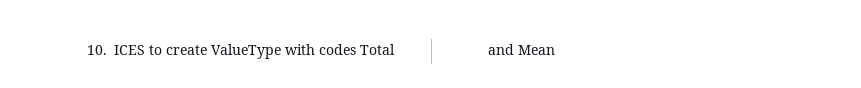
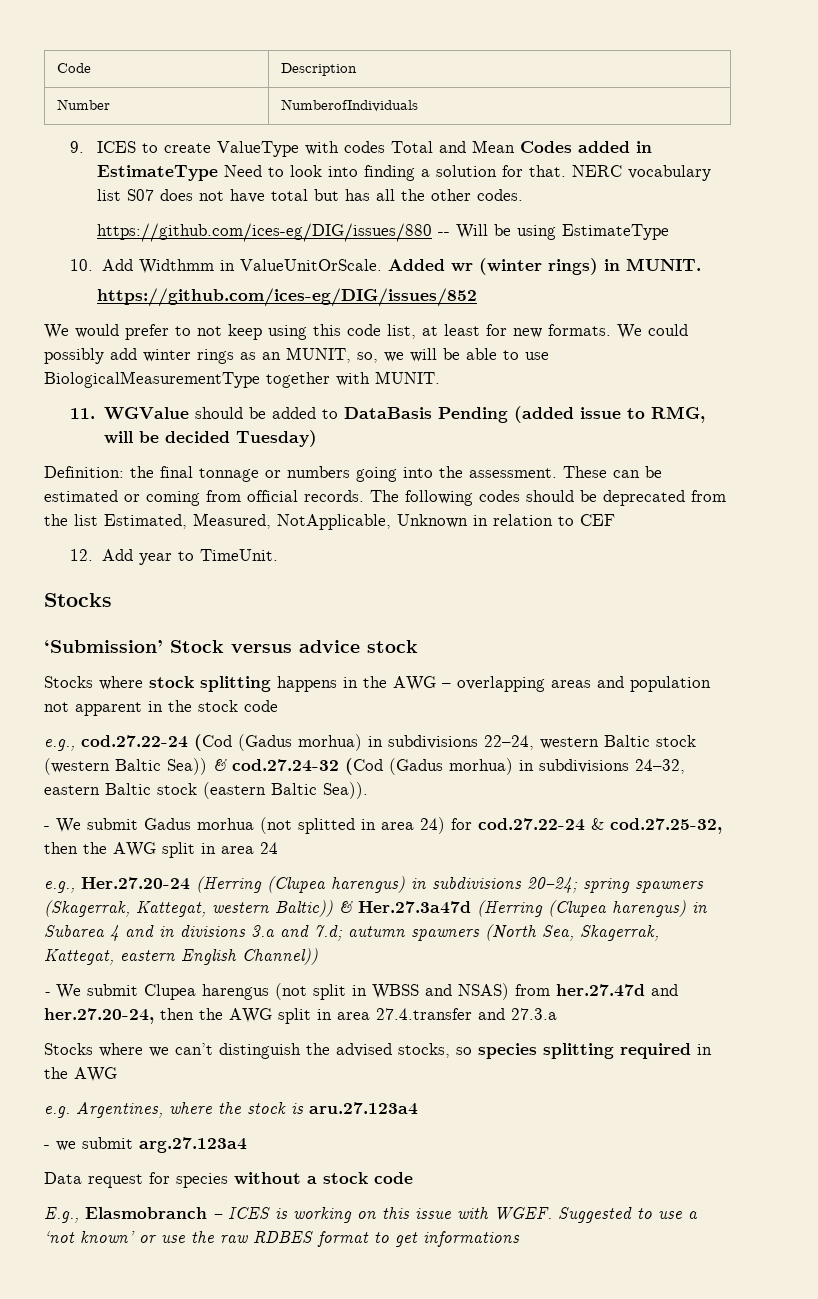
- 10. ICES to create ValueType with codes Total and Mean
+ Code | Description
+ Number | NumberofIndividuals
+ 9. ICES to create ValueType with codes Total and Mean Codes added in EstimateType Need to look into finding a solution for that. NERC vocabulary list S07 does not have total but has all the other codes.
+ https://github.com/ices-eg/DIG/issues/880 -- Will be using EstimateType
+ 10. Add Widthmm in ValueUnitOrScale. Added wr (winter rings) in MUNIT.
+ https://github.com/ices-eg/DIG/issues/852
+ We would prefer to not keep using this code list, at least for new formats. We could possibly add winter rings as an MUNIT, so, we will be able to use BiologicalMeasurementType together with MUNIT.
+ 11. WGValue should be added to DataBasis Pending (added issue to RMG, will be decided Tuesday)
+ Definition: the final tonnage or numbers going into the assessment. These can be estimated or coming from official records. The following codes should be deprecated from the list Estimated, Measured, NotApplicable, Unknown in relation to CEF
+ 12. Add year to TimeUnit.
+ Stocks
+ ‘Submission’ Stock versus advice stock
+ Stocks where stock splitting happens in the AWG – overlapping areas and population not apparent in the stock code
+ e.g., cod.27.22-24 (Cod (Gadus morhua) in subdivisions 22–24, western Baltic stock (western Baltic Sea)) & cod.27.24-32 (Cod (Gadus morhua) in subdivisions 24–32, eastern Baltic stock (eastern Baltic Sea)).
+ - We submit Gadus morhua (not splitted in area 24) for cod.27.22-24 & cod.27.25-32, then the AWG split in area 24
+ e.g., Her.27.20-24 (Herring (Clupea harengus) in subdivisions 20–24; spring spawners (Skagerrak, Kattegat, western Baltic)) & Her.27.3a47d (Herring (Clupea harengus) in Subarea 4 and in divisions 3.a and 7.d; autumn spawners (North Sea, Skagerrak, Kattegat, eastern English Channel))
+ - We submit Clupea harengus (not split in WBSS and NSAS) from her.27.47d and her.27.20-24, then the AWG split in area 27.4.transfer and 27.3.a
+ Stocks where we can’t distinguish the advised stocks, so species splitting required in the AWG
+ e.g. Argentines, where the stock is aru.27.123a4
+ - we submit arg.27.123a4
+ Data request for species without a stock code
+ E.g., Elasmobranch – ICES is working on this issue with WGEF. Suggested to use a ‘not known’ or use the raw RDBES format to get informations

